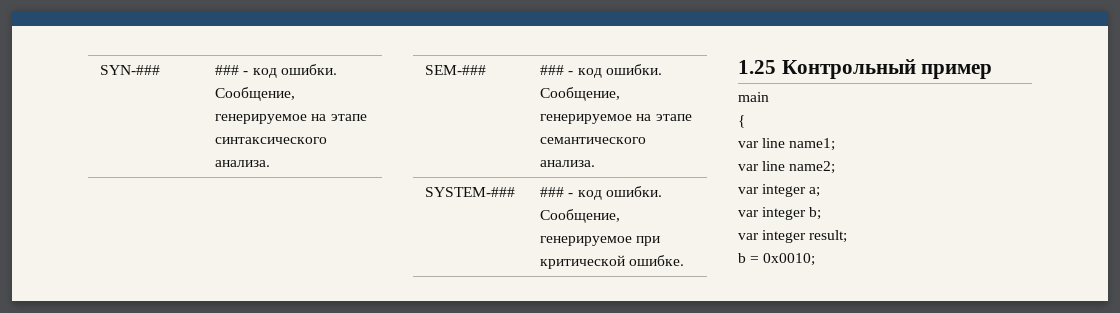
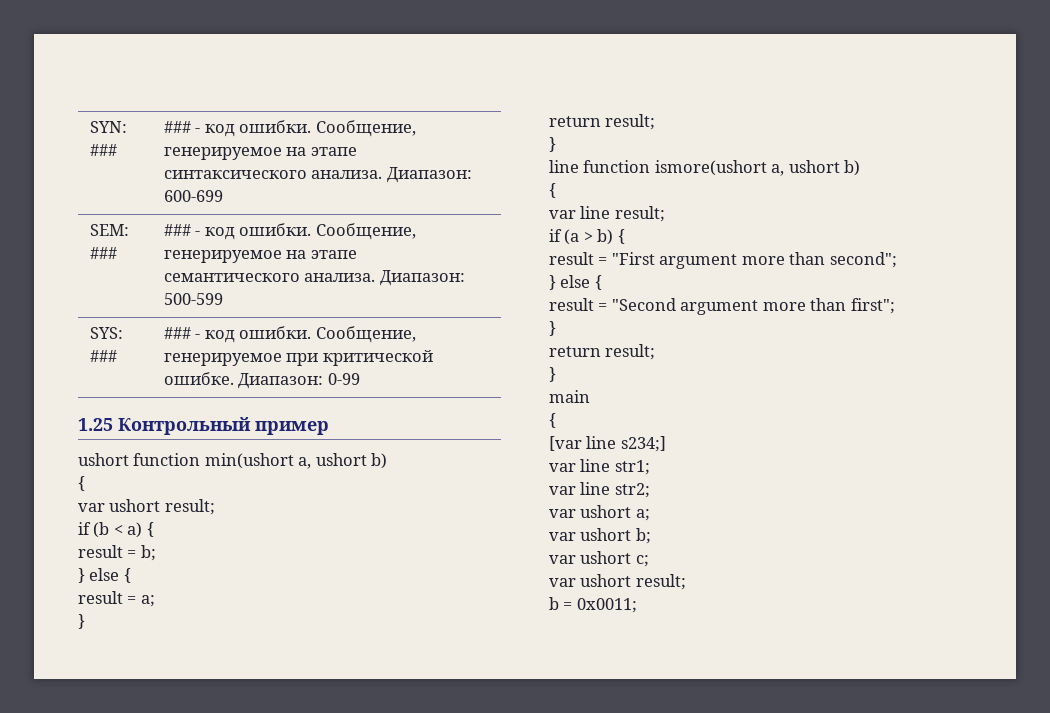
- SYN-### | ### - код ошибки. Сообщение, генерируемое на этапе синтаксического анализа.
- SEM-### | ### - код ошибки. Сообщение, генерируемое на этапе семантического анализа.
- SYSTEM-### | ### - код ошибки. Сообщение, генерируемое при критической ошибке.
+ SYN: ### | ### - код ошибки. Сообщение, генерируемое на этапе синтаксического анализа. Диапазон: 600-699
+ SEM: ### | ### - код ошибки. Сообщение, генерируемое на этапе семантического анализа. Диапазон: 500-599
+ SYS: ### | ### - код ошибки. Сообщение, генерируемое при критической ошибке. Диапазон: 0-99
+ ushort function min(ushort a, ushort b)
+ {
+ var ushort result;
+ if (b < a) {
+ result = b;
+ } else {
+ result = a;
+ }
+ return result;
+ }
+ line function ismore(ushort a, ushort b)
+ {
+ var line result;
+ if (a > b) {
+ result = "First argument more than second";
+ } else {
+ result = "Second argument more than first";
+ }
+ return result;
+ }
- var line name1;
- var line name2;
- var integer a;
+ [var line s234;]
+ var line str1;
+ var line str2;
+ var ushort a;
- var integer b;
+ var ushort b;
- var integer result;
+ var ushort c;
+ var ushort result;
- b = 0x0010;
+ b = 0x0011;

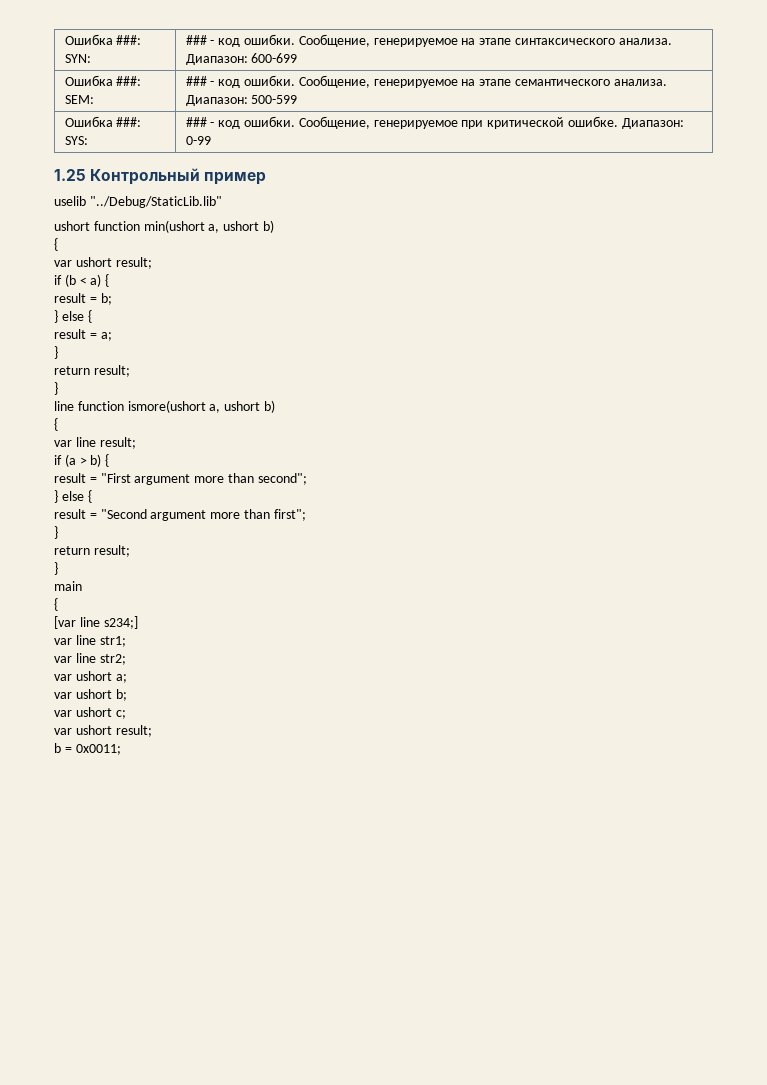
- SYN: ### | ### - код ошибки. Сообщение, генерируемое на этапе синтаксического анализа. Диапазон: 600-699
+ Ошибка ###: SYN: | ### - код ошибки. Сообщение, генерируемое на этапе синтаксического анализа. Диапазон: 600-699
- SEM: ### | ### - код ошибки. Сообщение, генерируемое на этапе семантического анализа. Диапазон: 500-599
+ Ошибка ###: SEM: | ### - код ошибки. Сообщение, генерируемое на этапе семантического анализа. Диапазон: 500-599
- SYS: ### | ### - код ошибки. Сообщение, генерируемое при критической ошибке. Диапазон: 0-99
+ Ошибка ###: SYS: | ### - код ошибки. Сообщение, генерируемое при критической ошибке. Диапазон: 0-99
+ uselib "../Debug/StaticLib.lib"

